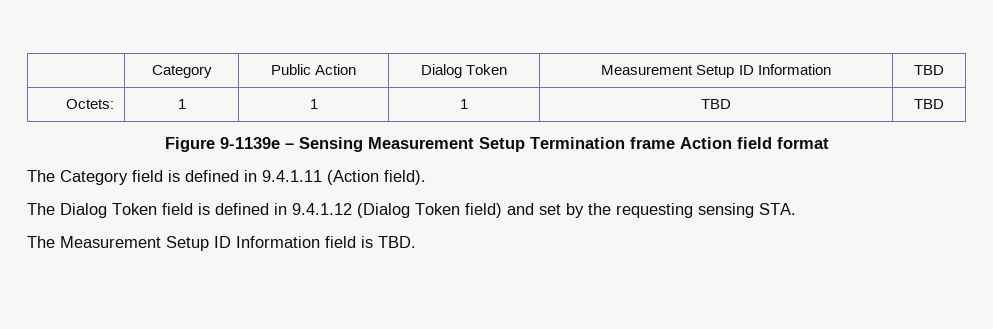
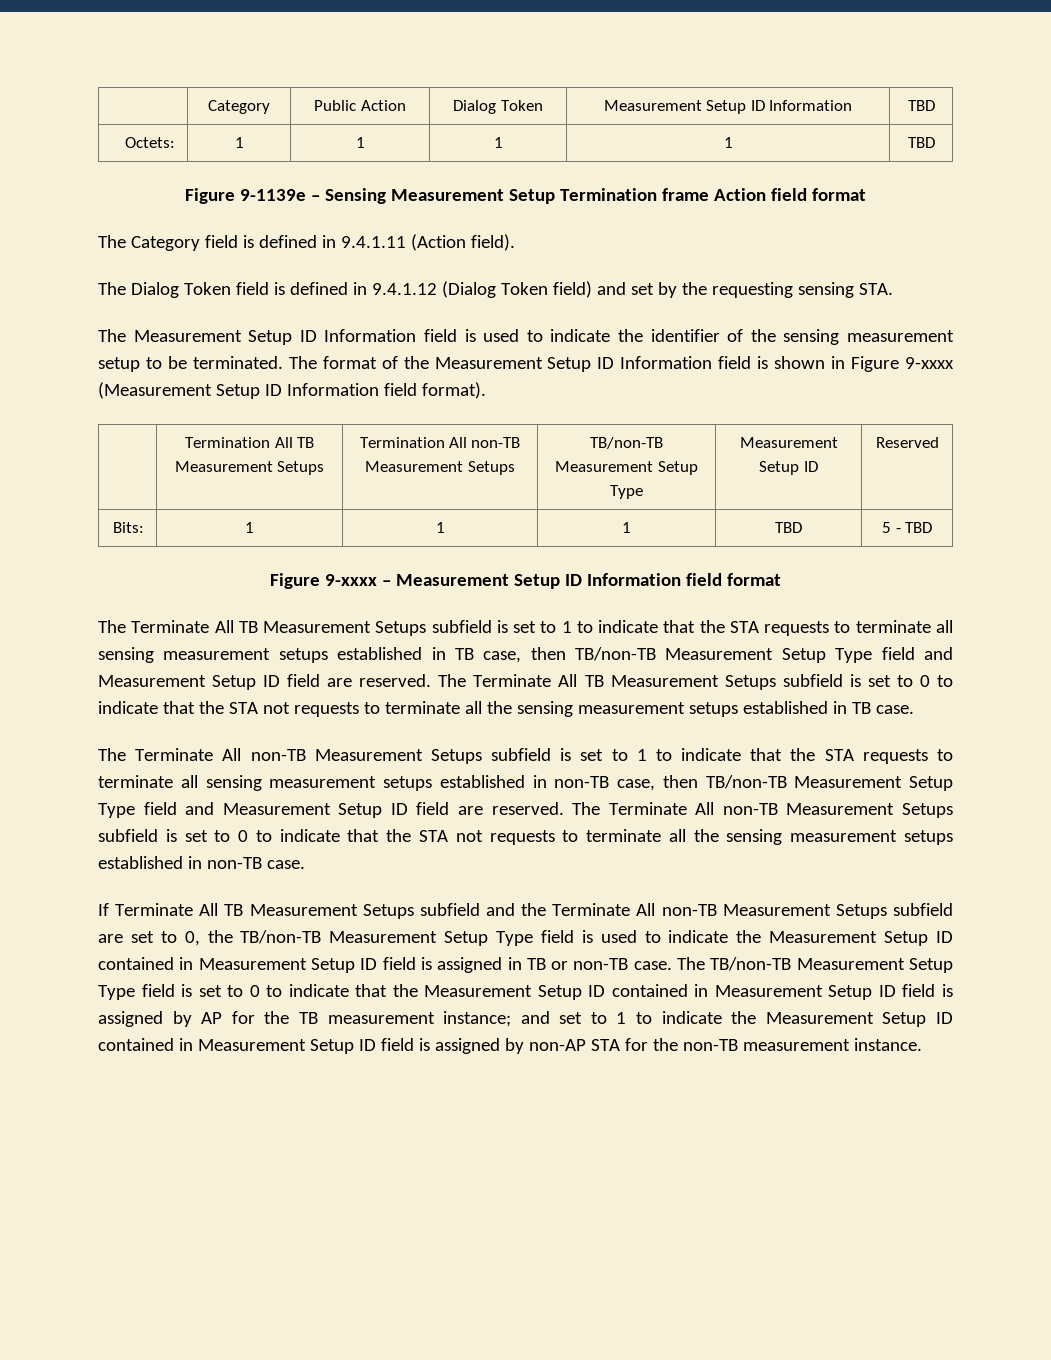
- Octets: | 1 | 1 | 1 | TBD | TBD
+ Octets: | 1 | 1 | 1 | 1 | TBD
- The Measurement Setup ID Information field is TBD.
+ The Measurement Setup ID Information field is used to indicate the identifier of the sensing measurement setup to be terminated. The format of the Measurement Setup ID Information field is shown in Figure 9-xxxx (Measurement Setup ID Information field format).
+ | Termination All TB Measurement Setups | Termination All non-TB Measurement Setups | TB/non-TB Measurement Setup Type | Measurement Setup ID | Reserved
+ Bits: | 1 | 1 | 1 | TBD | 5 - TBD
+ Figure 9-xxxx – Measurement Setup ID Information field format
+ The Terminate All TB Measurement Setups subfield is set to 1 to indicate that the STA requests to terminate all sensing measurement setups established in TB case, then TB/non-TB Measurement Setup Type field and Measurement Setup ID field are reserved. The Terminate All TB Measurement Setups subfield is set to 0 to indicate that the STA not requests to terminate all the sensing measurement setups established in TB case.
+ The Terminate All non-TB Measurement Setups subfield is set to 1 to indicate that the STA requests to terminate all sensing measurement setups established in non-TB case, then TB/non-TB Measurement Setup Type field and Measurement Setup ID field are reserved. The Terminate All non-TB Measurement Setups subfield is set to 0 to indicate that the STA not requests to terminate all the sensing measurement setups established in non-TB case.
+ If Terminate All TB Measurement Setups subfield and the Terminate All non-TB Measurement Setups subfield are set to 0, the TB/non-TB Measurement Setup Type field is used to indicate the Measurement Setup ID contained in Measurement Setup ID field is assigned in TB or non-TB case. The TB/non-TB Measurement Setup Type field is set to 0 to indicate that the Measurement Setup ID contained in Measurement Setup ID field is assigned by AP for the TB measurement instance; and set to 1 to indicate the Measurement Setup ID contained in Measurement Setup ID field is assigned by non-AP STA for the non-TB measurement instance.

